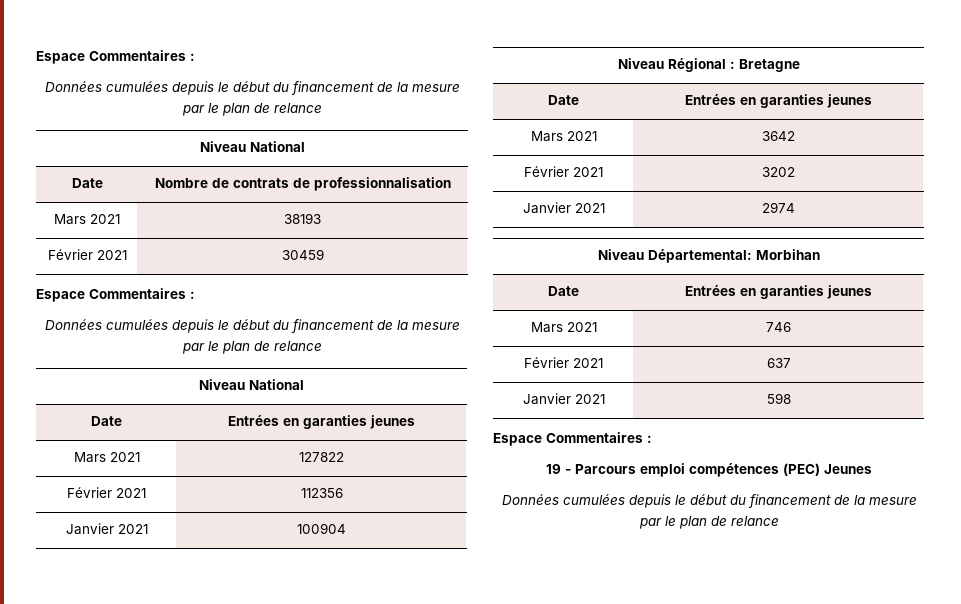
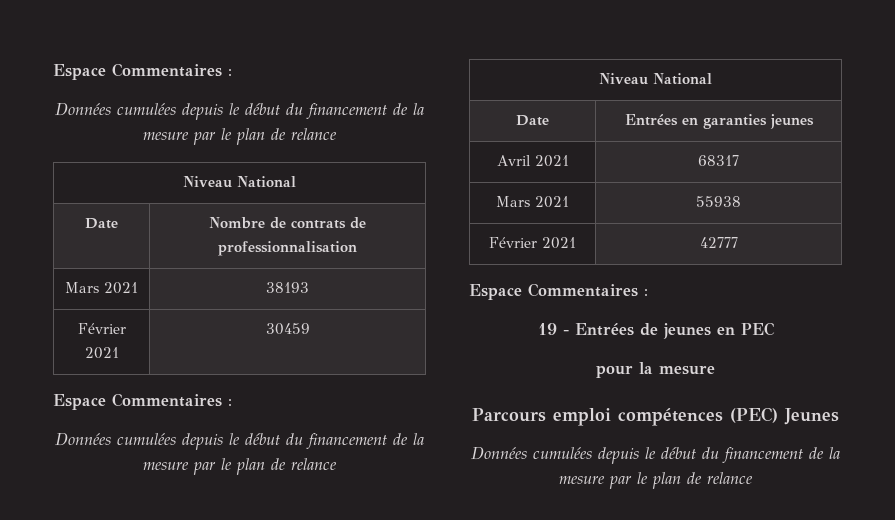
- Mars 2021 | 127822
- Février 2021 | 112356
- Janvier 2021 | 100904
- Niveau Régional : Bretagne
- Date | Entrées en garanties jeunes
- Mars 2021 | 3642
- Février 2021 | 3202
- Janvier 2021 | 2974
- Niveau Départemental: Morbihan
- Date | Entrées en garanties jeunes
- Mars 2021 | 746
- Février 2021 | 637
- Janvier 2021 | 598
+ Avril 2021 | 68317
+ Mars 2021 | 55938
+ Février 2021 | 42777
- 19 - Parcours emploi compétences (PEC) Jeunes
+ 19 - Entrées de jeunes en PEC
+ pour la mesure
+ Parcours emploi compétences (PEC) Jeunes

